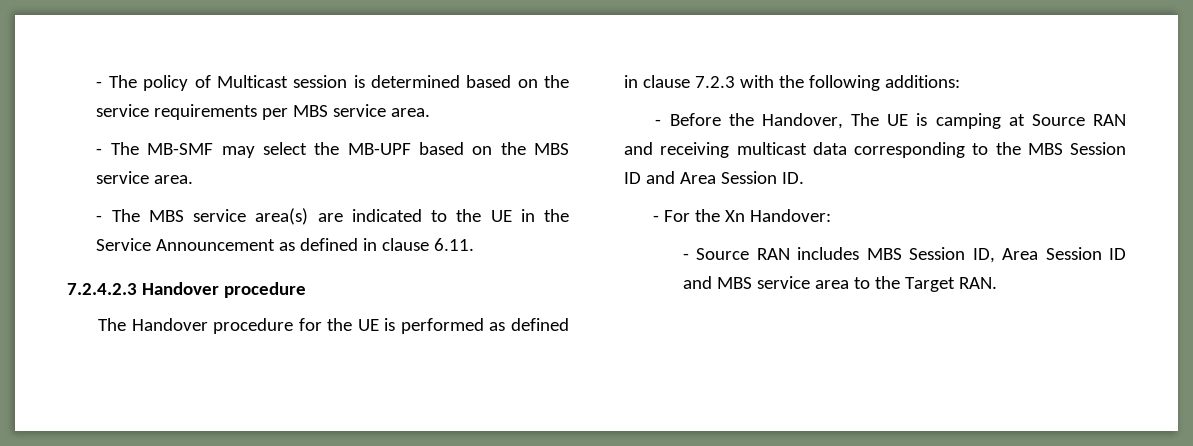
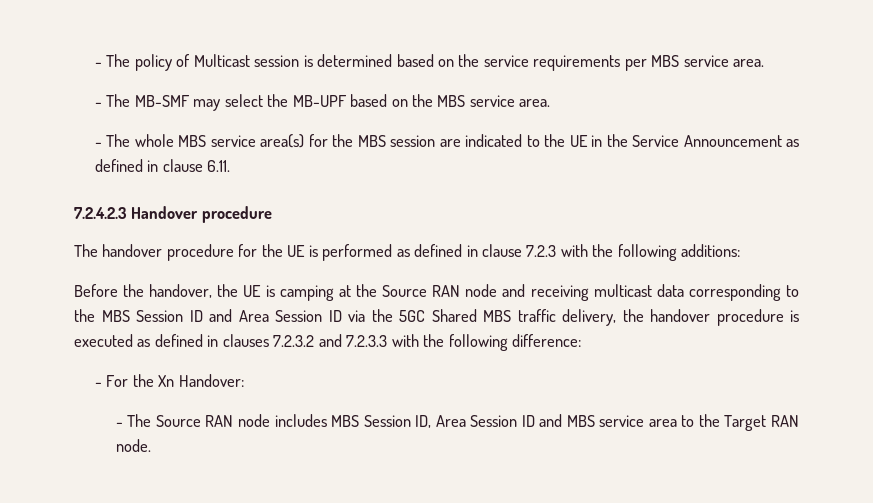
- - The MBS service area(s) are indicated to the UE in the Service Announcement as defined in clause 6.11.
+ - The whole MBS service area(s) for the MBS session are indicated to the UE in the Service Announcement as defined in clause 6.11.
- The Handover procedure for the UE is performed as defined in clause 7.2.3 with the following additions:
+ The handover procedure for the UE is performed as defined in clause 7.2.3 with the following additions:
- - Before the Handover, The UE is camping at Source RAN and receiving multicast data corresponding to the MBS Session ID and Area Session ID.
+ Before the handover, the UE is camping at the Source RAN node and receiving multicast data corresponding to the MBS Session ID and Area Session ID via the 5GC Shared MBS traffic delivery, the handover procedure is executed as defined in clauses 7.2.3.2 and 7.2.3.3 with the following difference:
- - Source RAN includes MBS Session ID, Area Session ID and MBS service area to the Target RAN.
+ - The Source RAN node includes MBS Session ID, Area Session ID and MBS service area to the Target RAN node.

